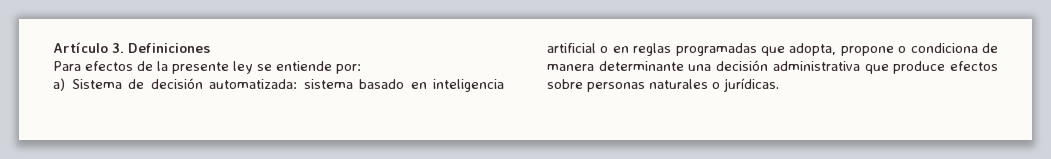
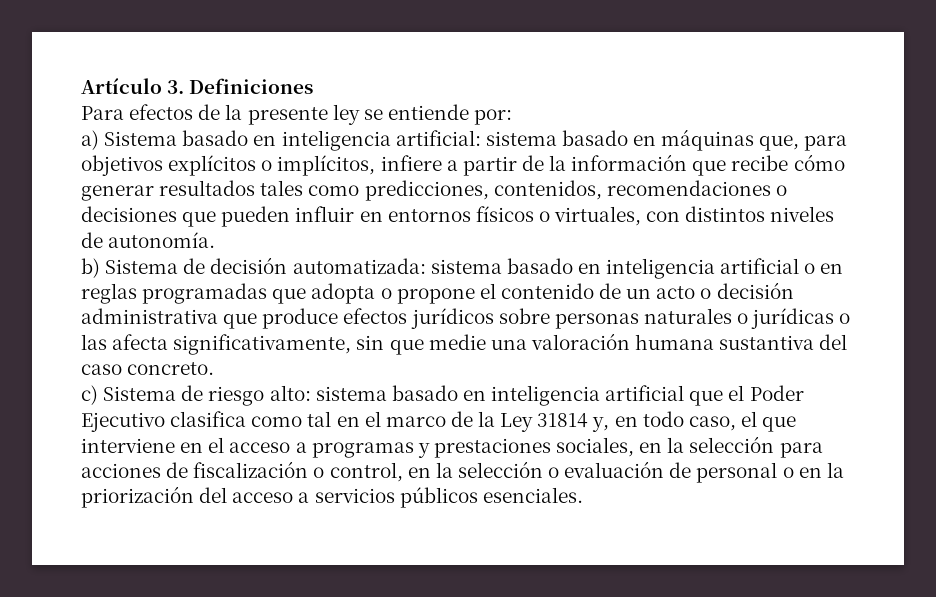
- a) Sistema de decisión automatizada: sistema basado en inteligencia artificial o en reglas programadas que adopta, propone o condiciona de manera determinante una decisión administrativa que produce efectos sobre personas naturales o jurídicas.
+ a) Sistema basado en inteligencia artificial: sistema basado en máquinas que, para objetivos explícitos o implícitos, infiere a partir de la información que recibe cómo generar resultados tales como predicciones, contenidos, recomendaciones o decisiones que pueden influir en entornos físicos o virtuales, con distintos niveles de autonomía.
+ b) Sistema de decisión automatizada: sistema basado en inteligencia artificial o en reglas programadas que adopta o propone el contenido de un acto o decisión administrativa que produce efectos jurídicos sobre personas naturales o jurídicas o las afecta significativamente, sin que medie una valoración humana sustantiva del caso concreto.
+ c) Sistema de riesgo alto: sistema basado en inteligencia artificial que el Poder Ejecutivo clasifica como tal en el marco de la Ley 31814 y, en todo caso, el que interviene en el acceso a programas y prestaciones sociales, en la selección para acciones de fiscalización o control, en la selección o evaluación de personal o en la priorización del acceso a servicios públicos esenciales.

